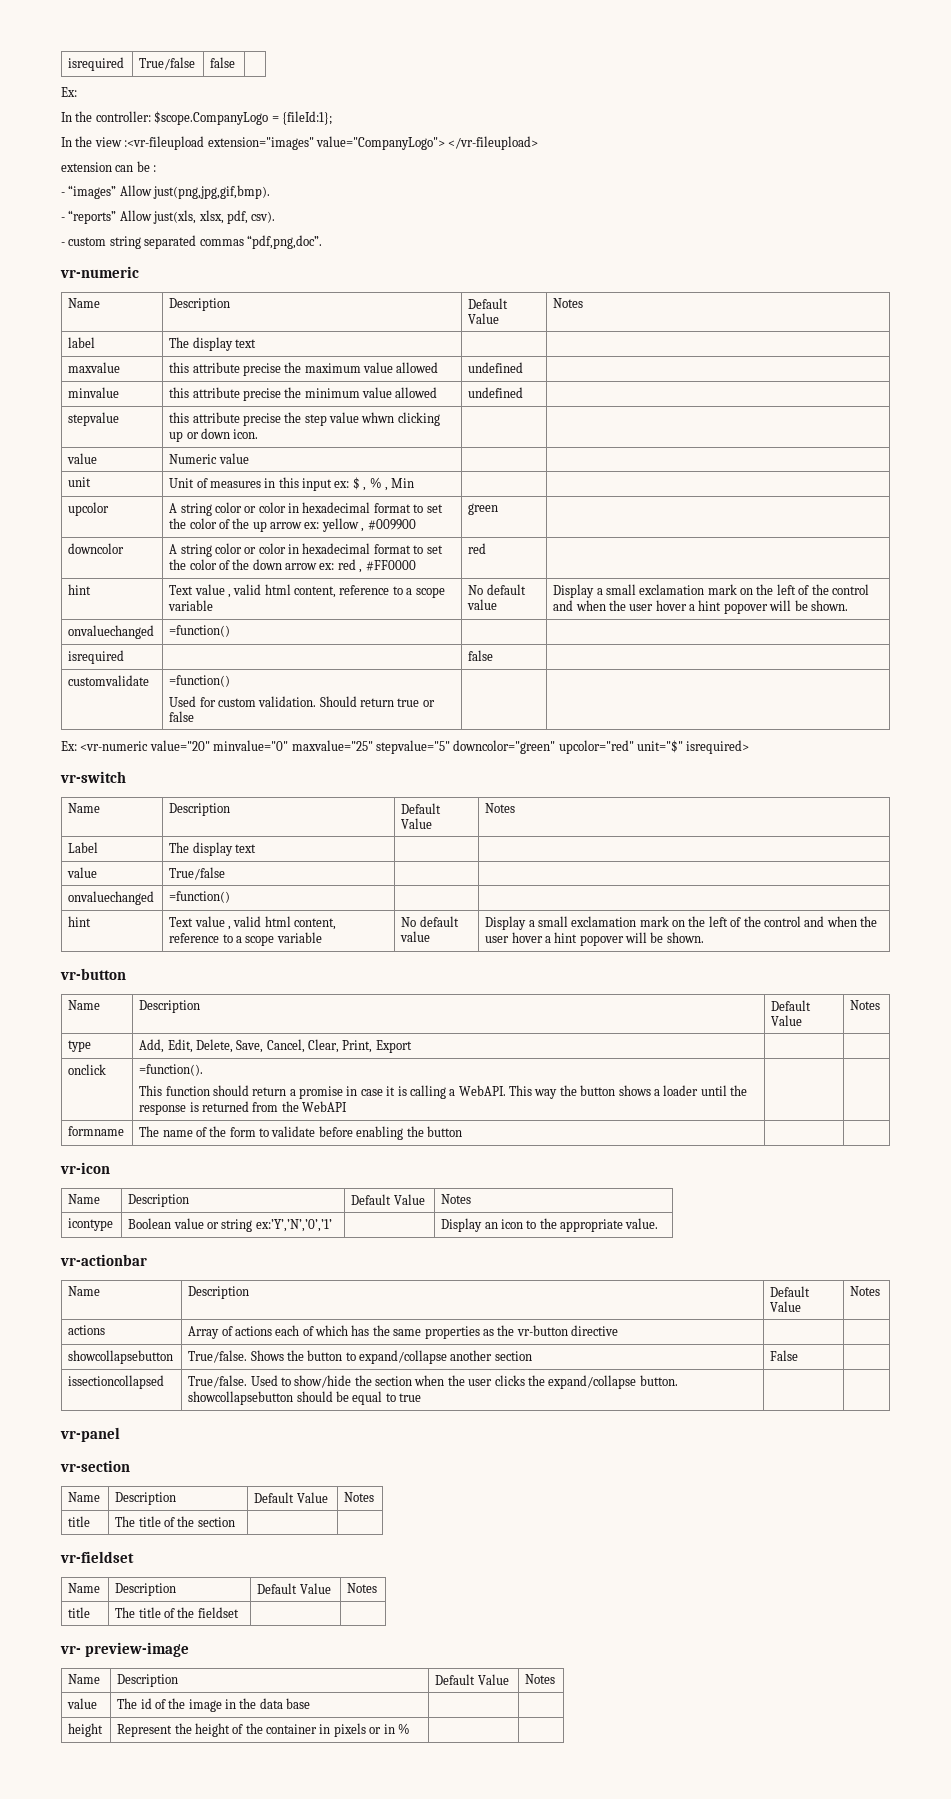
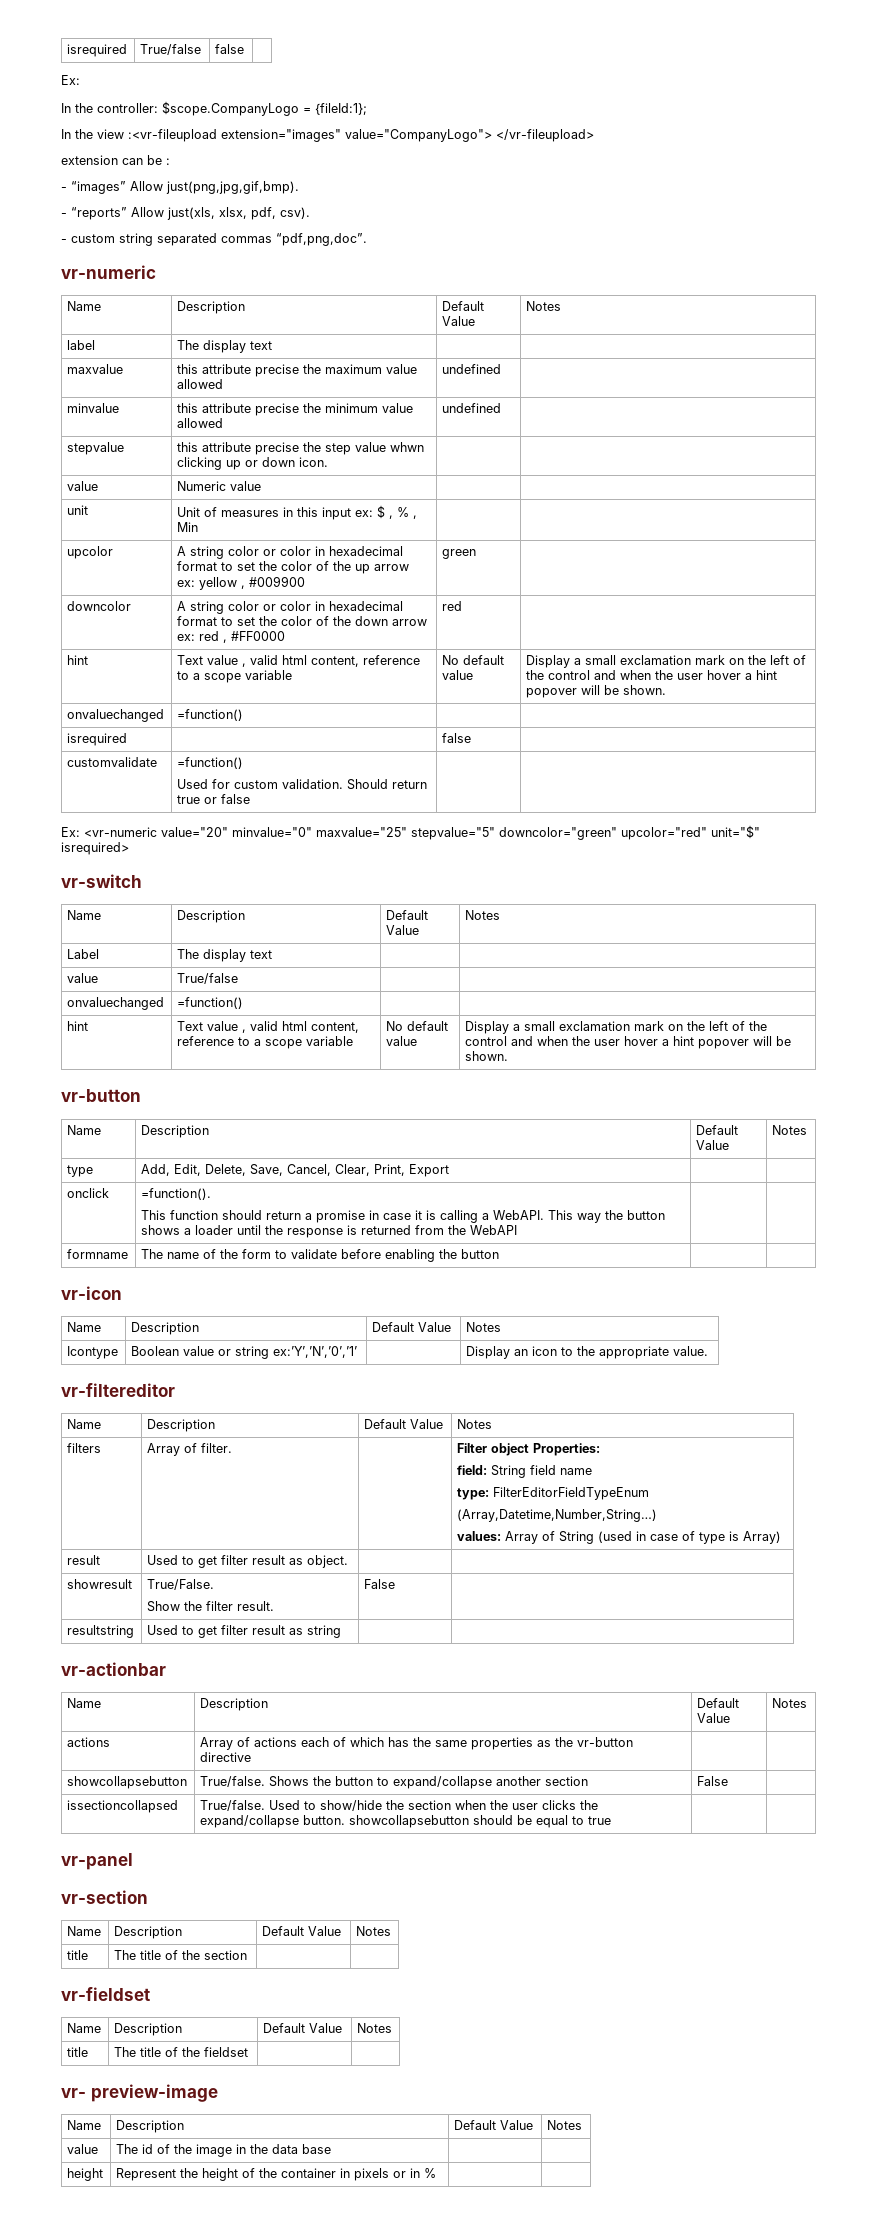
- icontype | Boolean value or string ex:’Y’,’N’,’0’,’1’ | | Display an icon to the appropriate value.
+ Icontype | Boolean value or string ex:’Y’,’N’,’0’,’1’ | | Display an icon to the appropriate value.
+ vr-filtereditor
+ Name | Description | Default Value | Notes
+ filters | Array of filter. | | Filter object Properties:
+ field: String field name
+ type: FilterEditorFieldTypeEnum
+ (Array,Datetime,Number,String…)
+ values: Array of String (used in case of type is Array)
+ result | Used to get filter result as object. | |
+ showresult | True/False.
+ Show the filter result. | False |
+ resultstring | Used to get filter result as string | |

